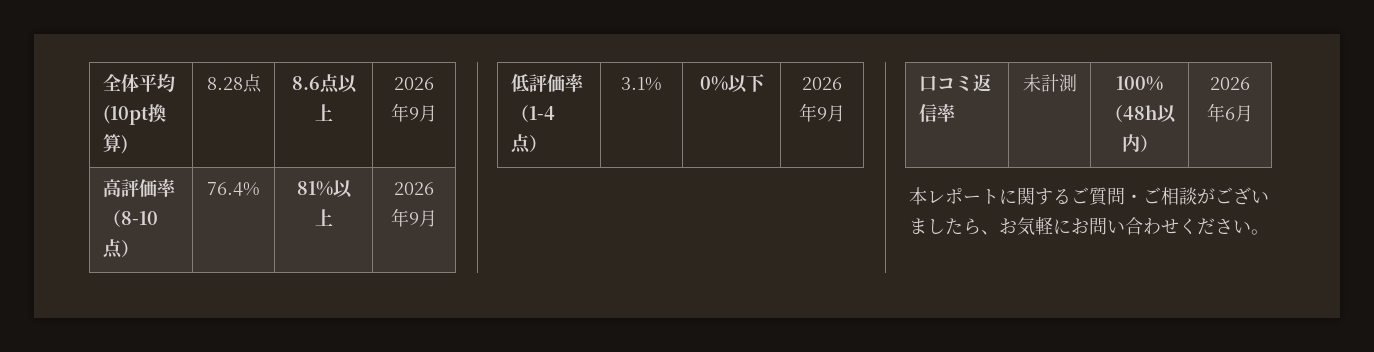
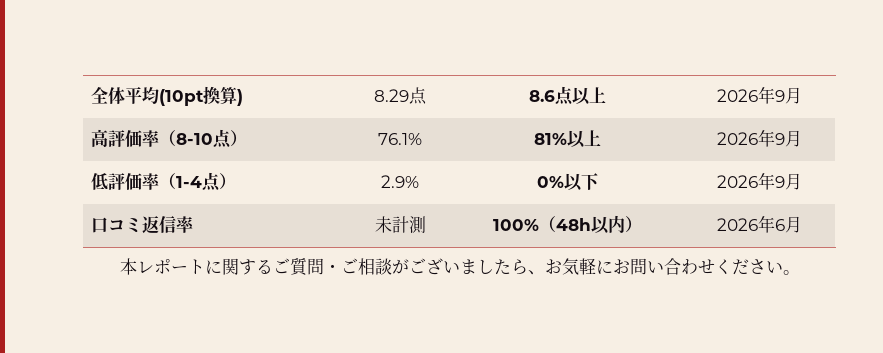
- 全体平均(10pt換算) | 8.28点 | 8.6点以上 | 2026年9月
+ 全体平均(10pt換算) | 8.29点 | 8.6点以上 | 2026年9月
- 高評価率（8-10点） | 76.4% | 81%以上 | 2026年9月
+ 高評価率（8-10点） | 76.1% | 81%以上 | 2026年9月
- 低評価率（1-4点） | 3.1% | 0%以下 | 2026年9月
+ 低評価率（1-4点） | 2.9% | 0%以下 | 2026年9月

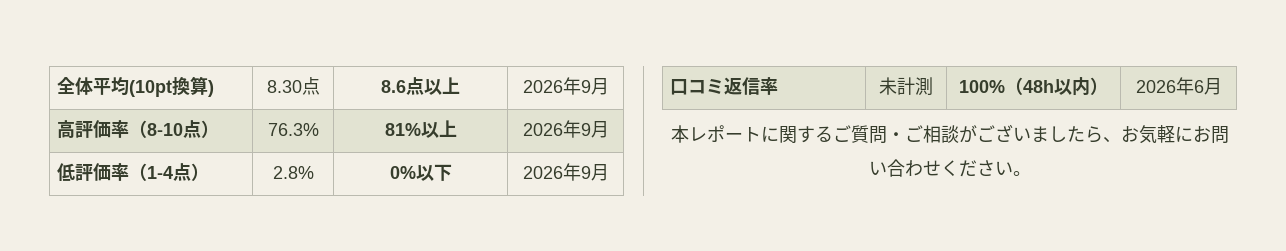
- 全体平均(10pt換算) | 8.29点 | 8.6点以上 | 2026年9月
+ 全体平均(10pt換算) | 8.30点 | 8.6点以上 | 2026年9月
- 高評価率（8-10点） | 76.1% | 81%以上 | 2026年9月
+ 高評価率（8-10点） | 76.3% | 81%以上 | 2026年9月
- 低評価率（1-4点） | 2.9% | 0%以下 | 2026年9月
+ 低評価率（1-4点） | 2.8% | 0%以下 | 2026年9月

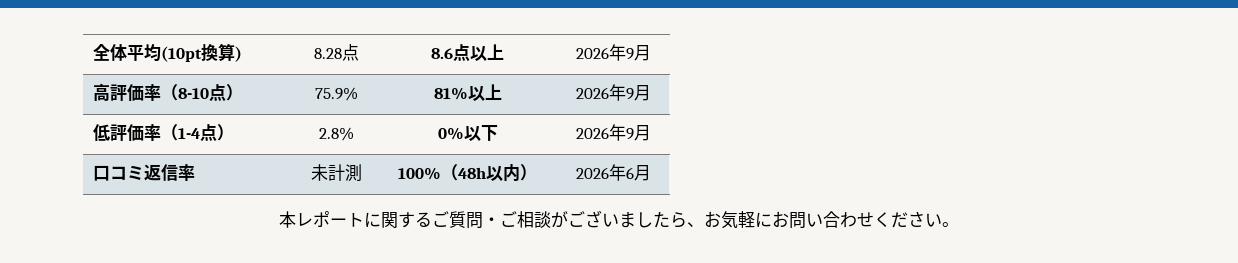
- 全体平均(10pt換算) | 8.30点 | 8.6点以上 | 2026年9月
+ 全体平均(10pt換算) | 8.28点 | 8.6点以上 | 2026年9月
- 高評価率（8-10点） | 76.3% | 81%以上 | 2026年9月
+ 高評価率（8-10点） | 75.9% | 81%以上 | 2026年9月

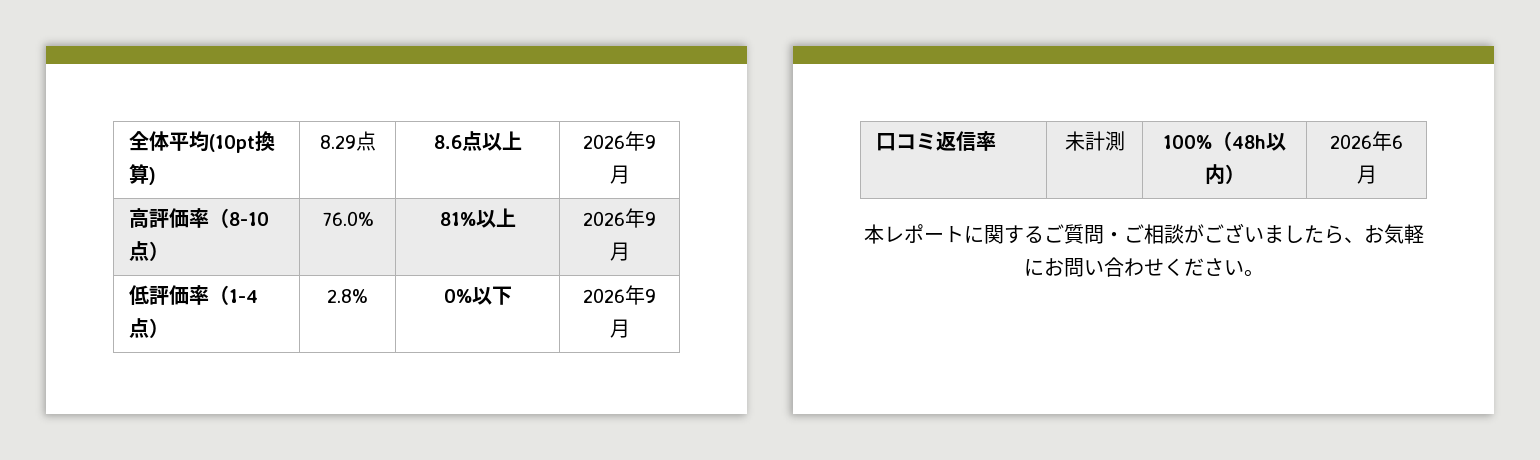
- 全体平均(10pt換算) | 8.28点 | 8.6点以上 | 2026年9月
+ 全体平均(10pt換算) | 8.29点 | 8.6点以上 | 2026年9月
- 高評価率（8-10点） | 75.9% | 81%以上 | 2026年9月
+ 高評価率（8-10点） | 76.0% | 81%以上 | 2026年9月

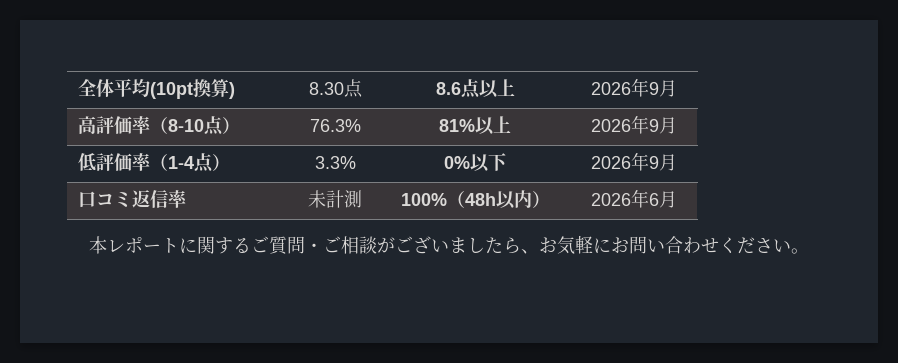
- 全体平均(10pt換算) | 8.29点 | 8.6点以上 | 2026年9月
+ 全体平均(10pt換算) | 8.30点 | 8.6点以上 | 2026年9月
- 高評価率（8-10点） | 76.0% | 81%以上 | 2026年9月
+ 高評価率（8-10点） | 76.3% | 81%以上 | 2026年9月
- 低評価率（1-4点） | 2.8% | 0%以下 | 2026年9月
+ 低評価率（1-4点） | 3.3% | 0%以下 | 2026年9月

